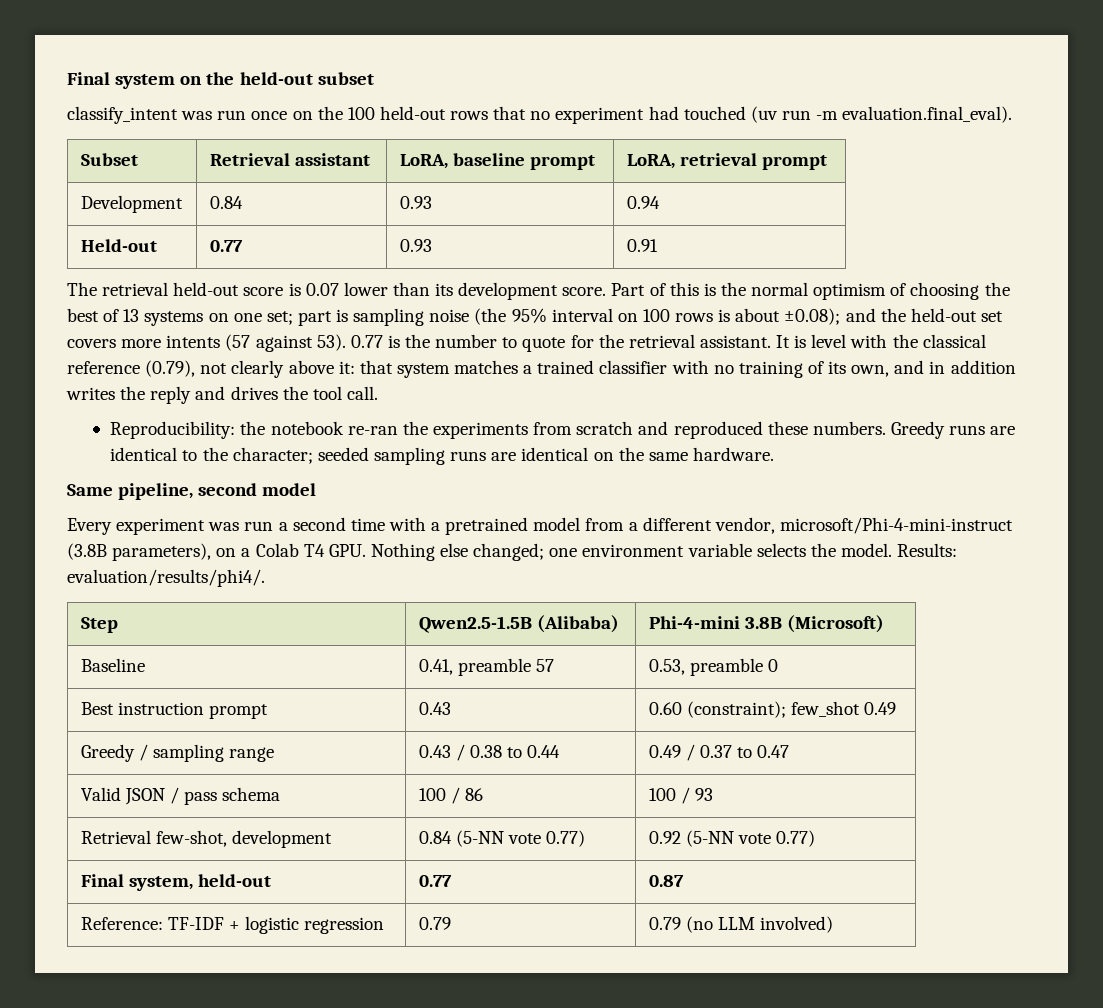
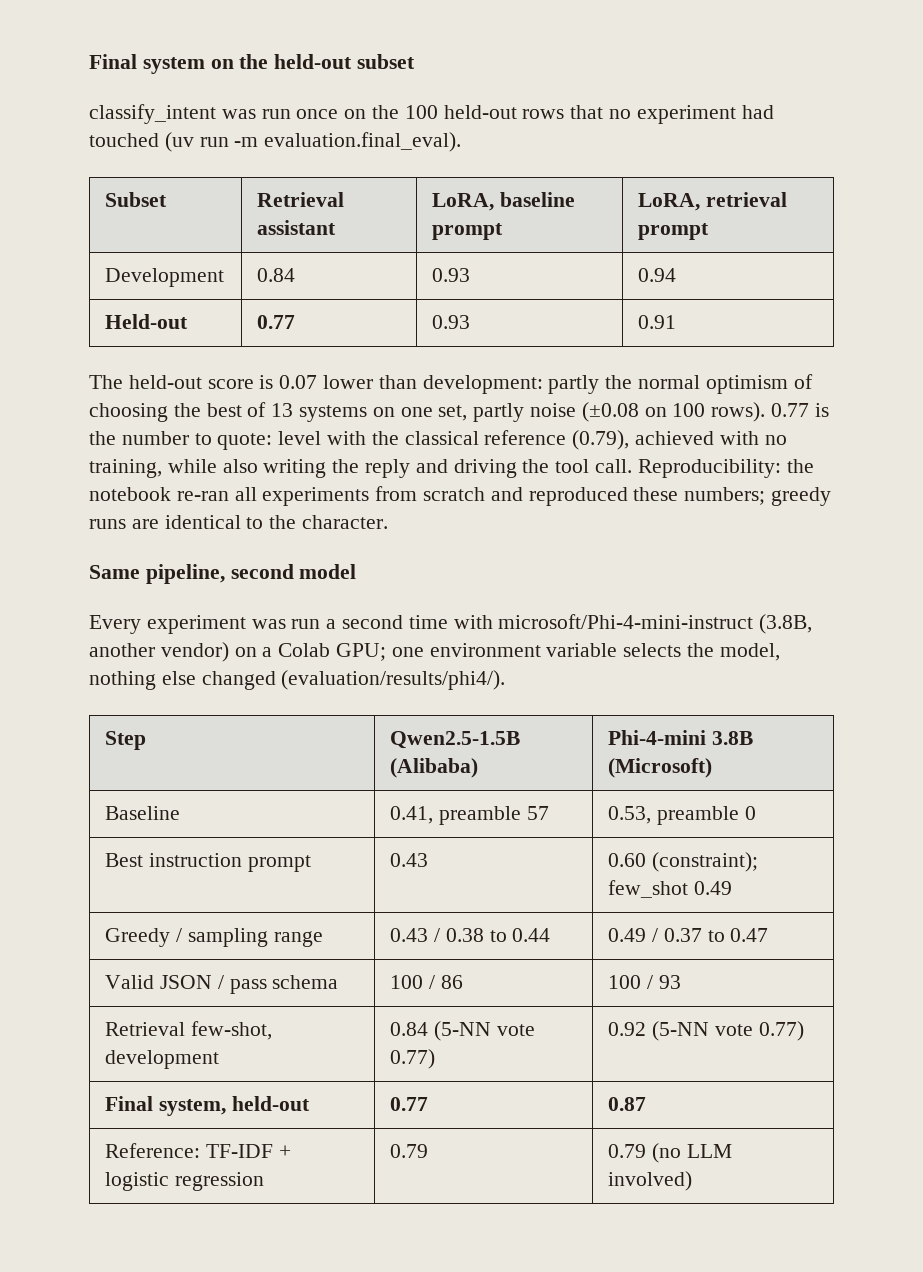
- The retrieval held-out score is 0.07 lower than its development score. Part of this is the normal optimism of choosing the best of 13 systems on one set; part is sampling noise (the 95% interval on 100 rows is about ±0.08); and the held-out set covers more intents (57 against 53).
+ The held-out score is 0.07 lower than development: partly the normal optimism of choosing the best of 13 systems on one set, partly noise (±0.08 on 100 rows).
- 0.77 is the number to quote for the retrieval assistant. It is level with the classical reference (0.79), not clearly above it: that system matches a trained classifier with no training of its own, and in addition writes the reply and drives the tool call.
- Reproducibility: the notebook re-ran the experiments from scratch and reproduced these numbers. Greedy runs are identical to the character; seeded sampling runs are identical on the same hardware.
+ 0.77 is the number to quote: level with the classical reference (0.79), achieved with no training, while also writing the reply and driving the tool call. Reproducibility: the notebook re-ran all experiments from scratch and reproduced these numbers; greedy runs are identical to the character.
- Every experiment was run a second time with a pretrained model from a different vendor, microsoft/Phi-4-mini-instruct (3.8B parameters), on a Colab T4 GPU. Nothing else changed; one environment variable selects the model. Results: evaluation/results/phi4/.
+ Every experiment was run a second time with microsoft/Phi-4-mini-instruct (3.8B, another vendor) on a Colab GPU; one environment variable selects the model, nothing else changed (evaluation/results/phi4/).

